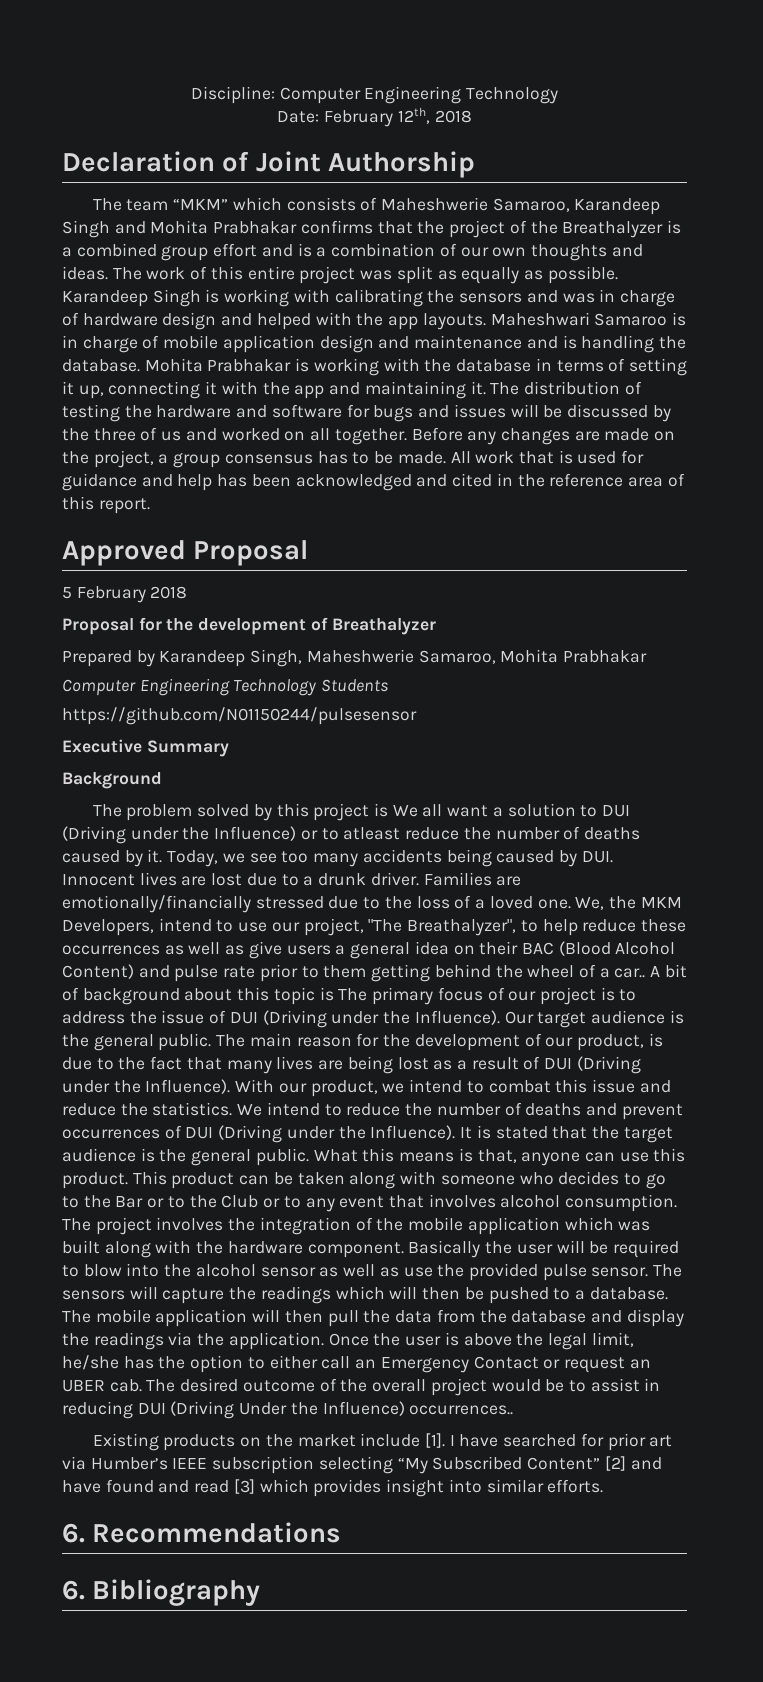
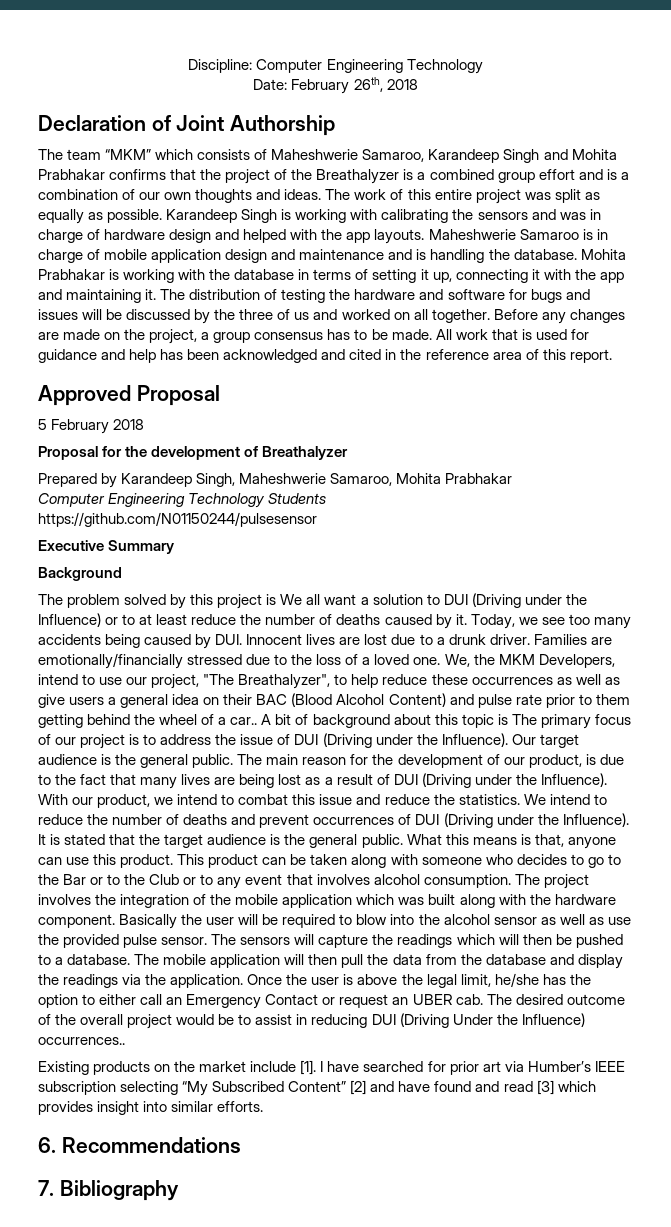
- Date: February 12th, 2018
+ Date: February 26th, 2018
- Maheshwari Samaroo is in charge of mobile application design and maintenance and is handling the database.
+ Maheshwerie Samaroo is in charge of mobile application design and maintenance and is handling the database.
- The problem solved by this project is We all want a solution to DUI (Driving under the Influence) or to atleast reduce the number of deaths caused by it.
+ The problem solved by this project is We all want a solution to DUI (Driving under the Influence) or to at least reduce the number of deaths caused by it.
- 6. Bibliography
+ 7. Bibliography

